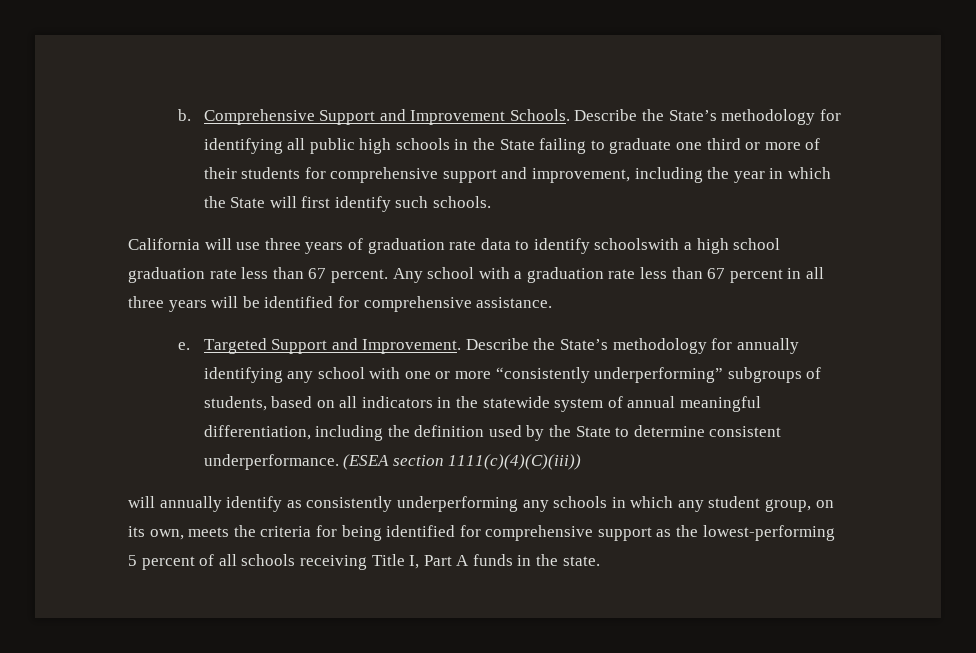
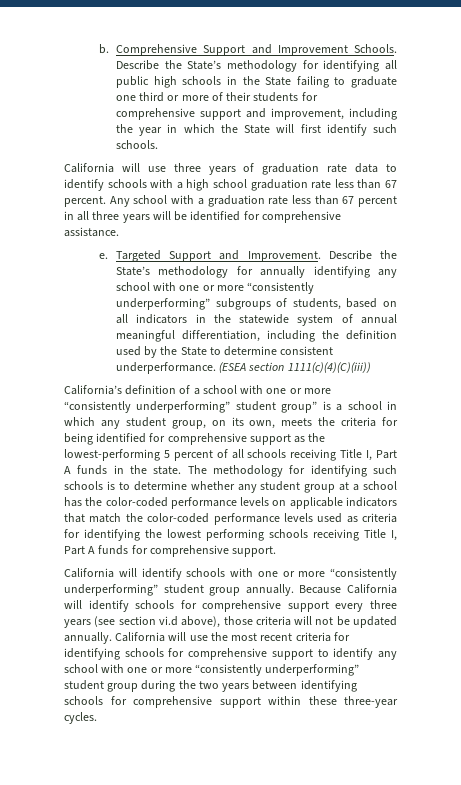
- California will use three years of graduation rate data to identify schoolswith a high school graduation rate less than 67 percent.
+ California will use three years of graduation rate data to identify schools with a high school graduation rate less than 67 percent.
- will annually identify as consistently underperforming any schools in which any student group, on its own, meets the criteria for being identified for comprehensive support as the lowest-performing 5 percent of all schools receiving Title I, Part A funds in the state.
+ California’s definition of a school with one or more “consistently underperforming” student group” is a school in which any student group, on its own, meets the criteria for being identified for comprehensive support as the lowest-performing 5 percent of all schools receiving Title I, Part A funds in the state.
+ The methodology for identifying such schools is to determine whether any student group at a school has the color-coded performance levels on applicable indicators that match the color-coded performance levels used as criteria for identifying the lowest performing schools receiving Title I, Part A funds for comprehensive support.
+ California will identify schools with one or more “consistently underperforming” student group annually. Because California will identify schools for comprehensive support every three years (see section vi.d above), those criteria will not be updated annually. California will use the most recent criteria for identifying schools for comprehensive support to identify any school with one or more “consistently underperforming” student group during the two years between identifying schools for comprehensive support within these three-year cycles.

